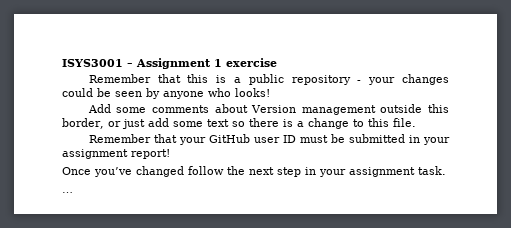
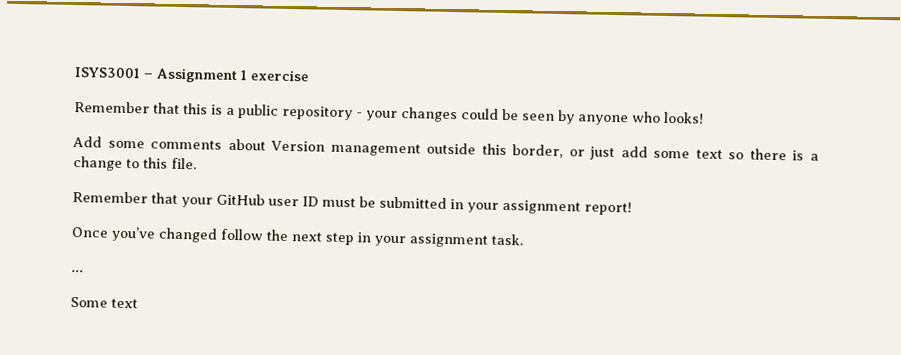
+ Some text

